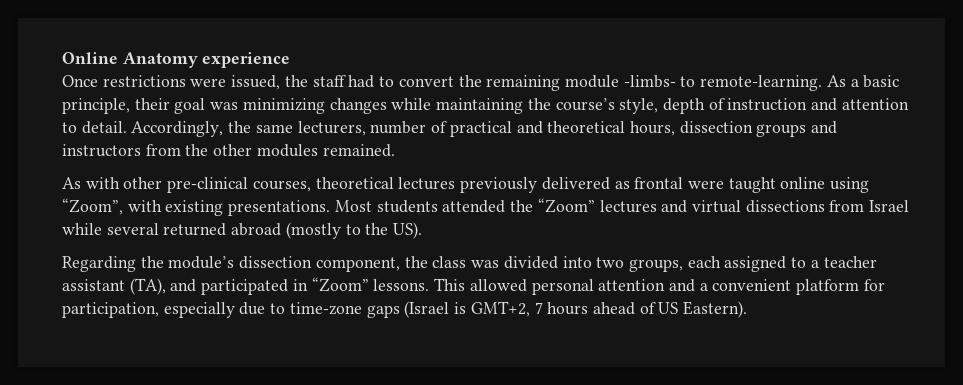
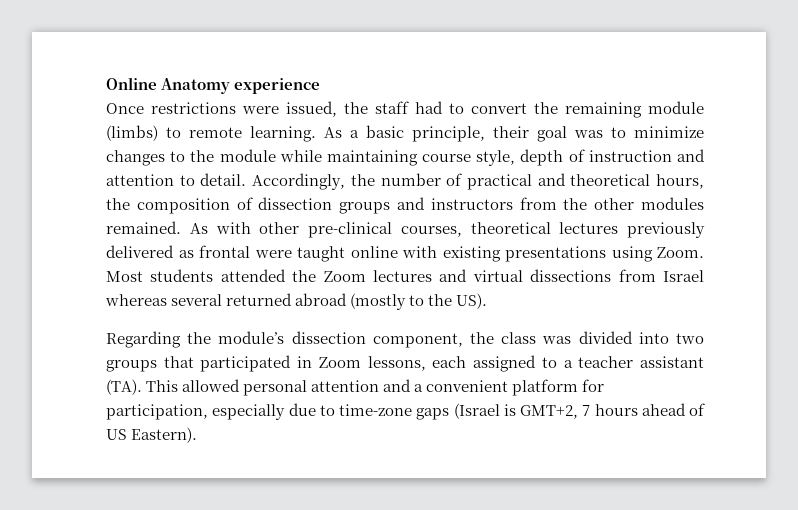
- Once restrictions were issued, the staff had to convert the remaining module -limbs- to remote-learning.
+ Once restrictions were issued, the staff had to convert the remaining module (limbs) to remote learning.
- As a basic principle, their goal was minimizing changes while maintaining the course’s style, depth of instruction and attention to detail.
+ As a basic principle, their goal was to minimize changes to the module while maintaining course style, depth of instruction and attention to detail.
- Accordingly, the same lecturers, number of practical and theoretical hours, dissection groups and instructors from the other modules remained.
- As with other pre-clinical courses, theoretical lectures previously delivered as frontal were taught online using “Zoom”, with existing presentations.
+ Accordingly, the number of practical and theoretical hours, the composition of dissection groups and instructors from the other modules remained. As with other pre-clinical courses, theoretical lectures previously delivered as frontal were taught online with existing presentations using Zoom.
- Most students attended the “Zoom” lectures and virtual dissections from Israel while several returned abroad (mostly to the US).
+ Most students attended the Zoom lectures and virtual dissections from Israel whereas several returned abroad (mostly to the US).
- Regarding the module’s dissection component, the class was divided into two groups, each assigned to a teacher assistant (TA), and participated in “Zoom” lessons. This allowed personal attention and a convenient platform for participation, especially due to time-zone gaps (Israel is GMT+2, 7 hours ahead of US Eastern).
+ Regarding the module’s dissection component, the class was divided into two groups that participated in Zoom lessons, each assigned to a teacher assistant (TA). This allowed personal attention and a convenient platform for participation, especially due to time-zone gaps (Israel is GMT+2, 7 hours ahead of US Eastern).

